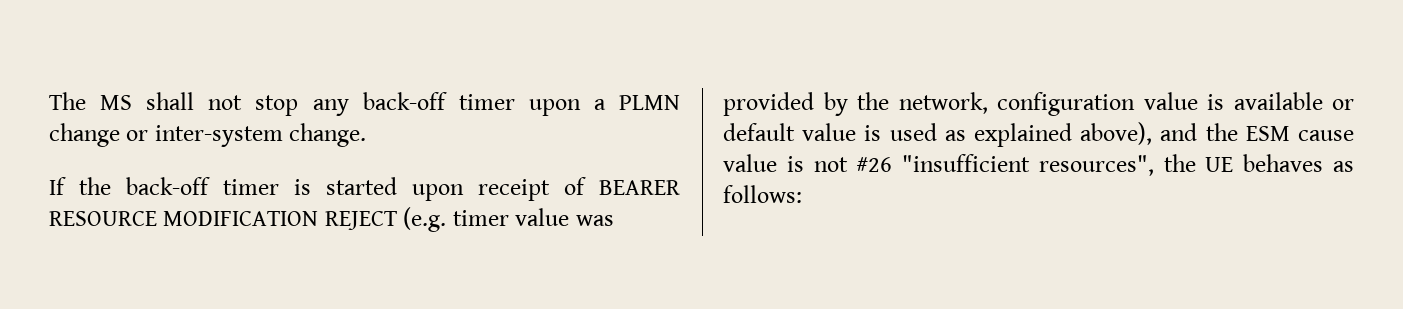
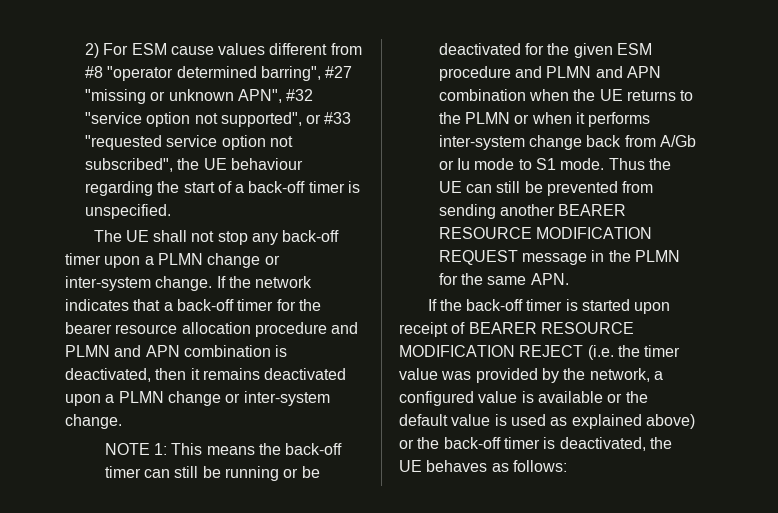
- The MS shall not stop any back-off timer upon a PLMN change or inter-system change.
+ 2) For ESM cause values different from #8 "operator determined barring", #27 "missing or unknown APN", #32 "service option not supported", or #33 "requested service option not subscribed", the UE behaviour regarding the start of a back-off timer is unspecified.
+ The UE shall not stop any back-off timer upon a PLMN change or inter-system change. If the network indicates that a back-off timer for the bearer resource allocation procedure and PLMN and APN combination is deactivated, then it remains deactivated upon a PLMN change or inter-system change.
+ NOTE 1: This means the back-off timer can still be running or be deactivated for the given ESM procedure and PLMN and APN combination when the UE returns to the PLMN or when it performs inter-system change back from A/Gb or Iu mode to S1 mode. Thus the UE can still be prevented from sending another BEARER RESOURCE MODIFICATION REQUEST message in the PLMN for the same APN.
- If the back-off timer is started upon receipt of BEARER RESOURCE MODIFICATION REJECT (e.g. timer value was provided by the network, configuration value is available or default value is used as explained above), and the ESM cause value is not #26 "insufficient resources", the UE behaves as follows:
+ If the back-off timer is started upon receipt of BEARER RESOURCE MODIFICATION REJECT (i.e. the timer value was provided by the network, a configured value is available or the default value is used as explained above) or the back-off timer is deactivated, the UE behaves as follows:

